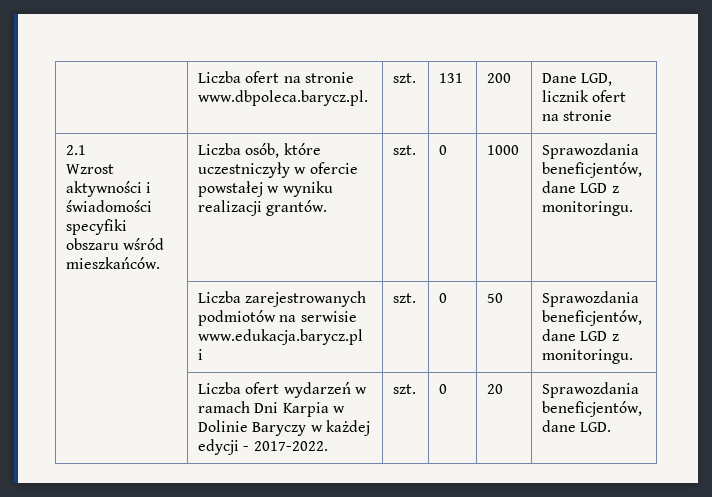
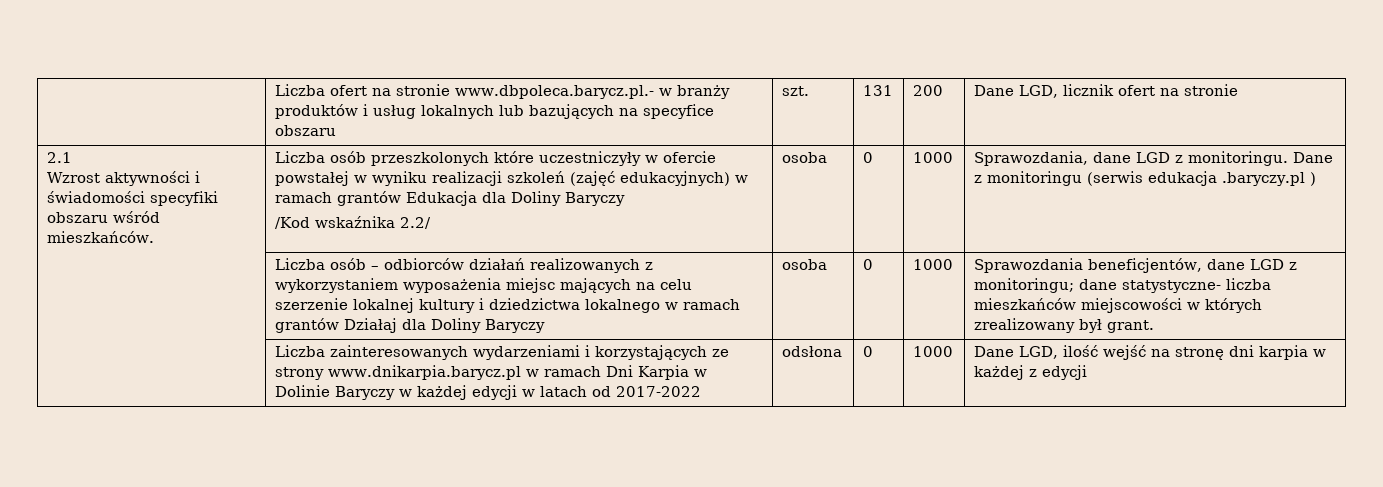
- | Liczba ofert na stronie www.dbpoleca.barycz.pl. | szt. | 131 | 200 | Dane LGD, licznik ofert na stronie
+ | Liczba ofert na stronie www.dbpoleca.barycz.pl.- w branży produktów i usług lokalnych lub bazujących na specyfice obszaru | szt. | 131 | 200 | Dane LGD, licznik ofert na stronie
- Liczba osób, które uczestniczyły w ofercie powstałej w wyniku realizacji grantów. | szt.
+ Liczba osób przeszkolonych które uczestniczyły w ofercie powstałej w wyniku realizacji szkoleń (zajęć edukacyjnych) w ramach grantów Edukacja dla Doliny Baryczy
+ /Kod wskaźnika 2.2/ | osoba | 0 | 1000 | Sprawozdania, dane LGD z monitoringu. Dane z monitoringu (serwis edukacja .baryczy.pl )
+ | Liczba osób – odbiorców działań realizowanych z wykorzystaniem wyposażenia miejsc mających na celu szerzenie lokalnej kultury i dziedzictwa lokalnego w ramach grantów Działaj dla Doliny Baryczy | osoba
- 1000 | Sprawozdania beneficjentów, dane LGD z monitoringu.
- | Liczba zarejestrowanych podmiotów na serwisie www.edukacja.barycz.pl i | szt. | 0 | 50 | Sprawozdania beneficjentów, dane LGD z monitoringu.
- | Liczba ofert wydarzeń w ramach Dni Karpia w Dolinie Baryczy w każdej edycji - 2017-2022. | szt. | 0 | 20 | Sprawozdania beneficjentów, dane LGD.
+ 1000 | Sprawozdania beneficjentów, dane LGD z monitoringu; dane statystyczne- liczba mieszkańców miejscowości w których zrealizowany był grant.
+ | Liczba zainteresowanych wydarzeniami i korzystających ze strony www.dnikarpia.barycz.pl w ramach Dni Karpia w Dolinie Baryczy w każdej edycji w latach od 2017-2022 | odsłona | 0 | 1000 | Dane LGD, ilość wejść na stronę dni karpia w każdej z edycji

